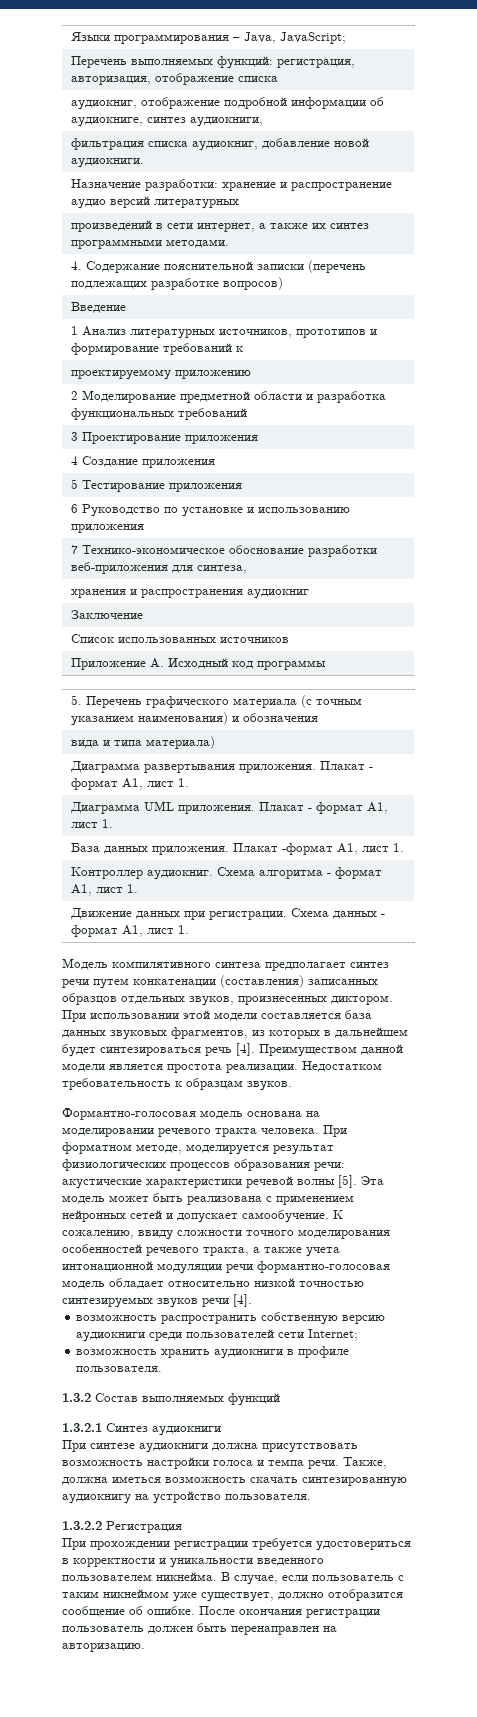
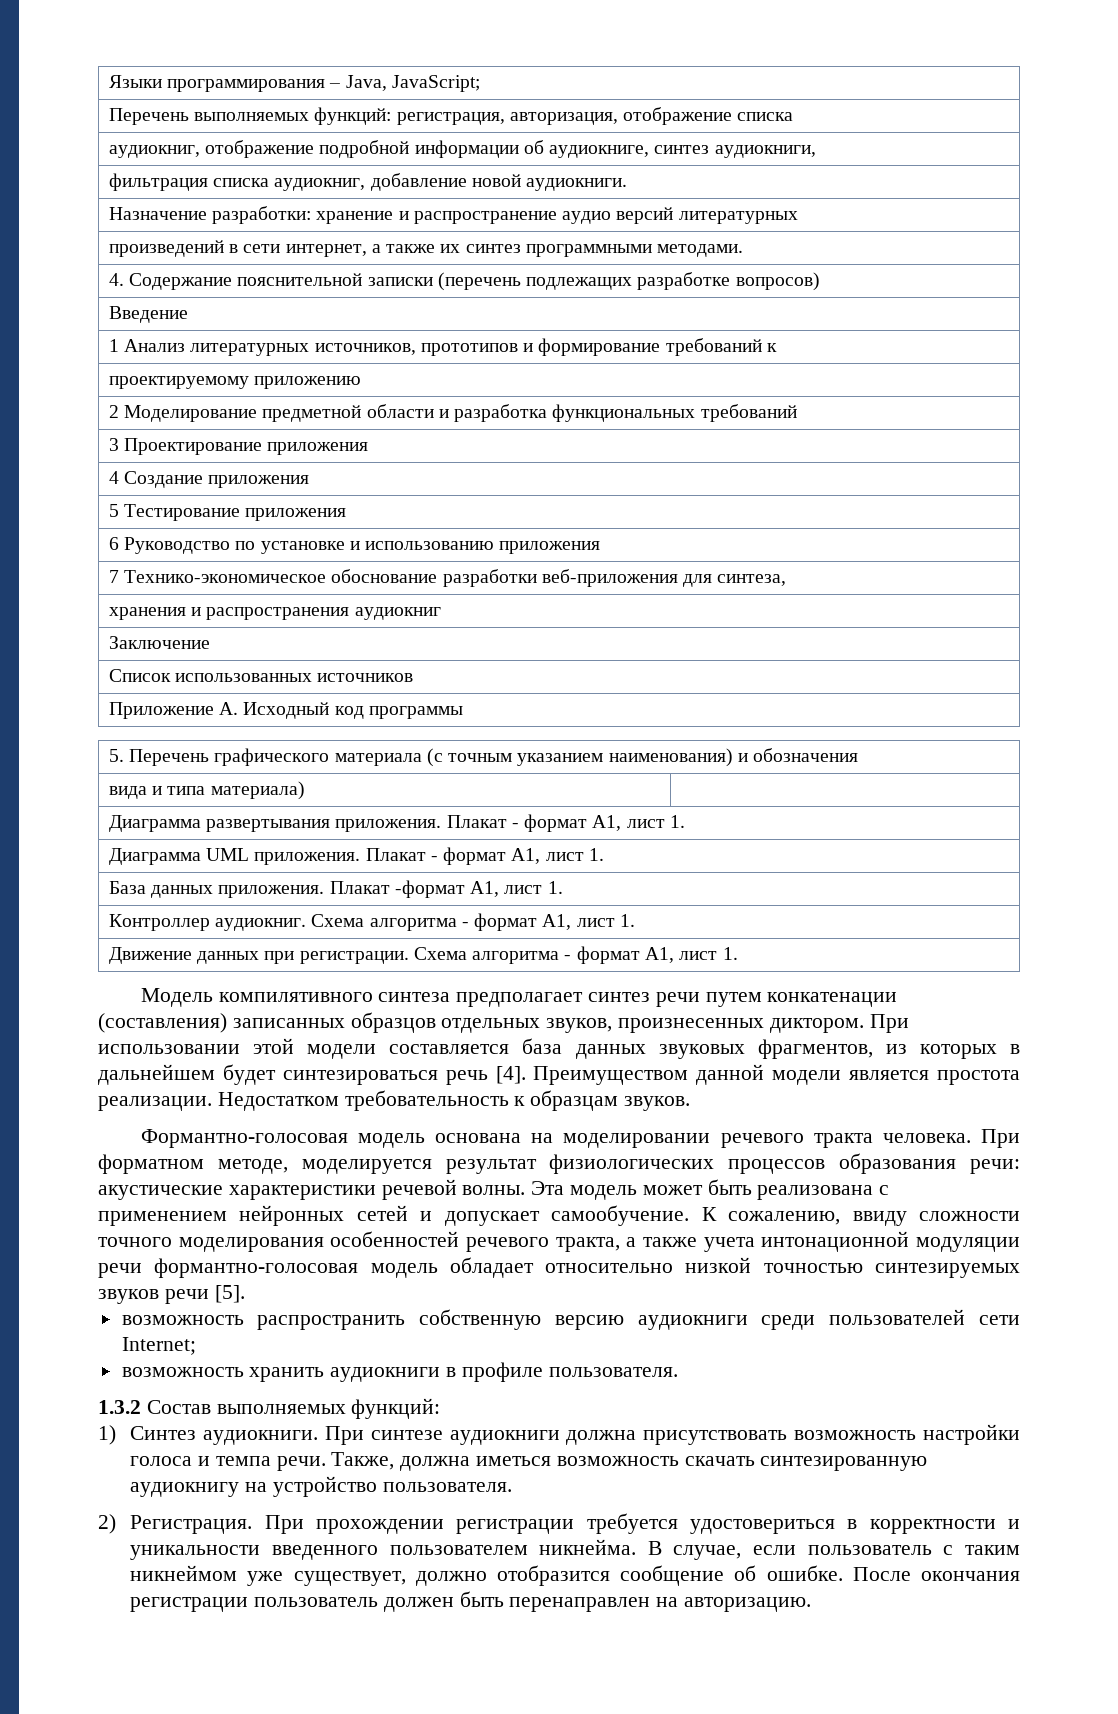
- Движение данных при регистрации. Схема данных - формат А1, лист 1.
+ Движение данных при регистрации. Схема алгоритма - формат А1, лист 1.
- При форматном методе, моделируется результат физиологических процессов образования речи: акустические характеристики речевой волны [5].
+ При форматном методе, моделируется результат физиологических процессов образования речи: акустические характеристики речевой волны.
- К сожалению, ввиду сложности точного моделирования особенностей речевого тракта, а также учета интонационной модуляции речи формантно-голосовая модель обладает относительно низкой точностью синтезируемых звуков речи [4].
+ К сожалению, ввиду сложности точного моделирования особенностей речевого тракта, а также учета интонационной модуляции речи формантно-голосовая модель обладает относительно низкой точностью синтезируемых звуков речи [5].
- 1.3.2 Состав выполняемых функций
- 1.3.2.1 Синтез аудиокниги
- При синтезе аудиокниги должна присутствовать возможность настройки голоса и темпа речи.
+ 1.3.2 Состав выполняемых функций:
+ 1) Синтез аудиокниги. При синтезе аудиокниги должна присутствовать возможность настройки голоса и темпа речи.
- 1.3.2.2 Регистрация
- При прохождении регистрации требуется удостовериться в корректности и уникальности введенного пользователем никнейма.
+ 2) Регистрация. При прохождении регистрации требуется удостовериться в корректности и уникальности введенного пользователем никнейма.

